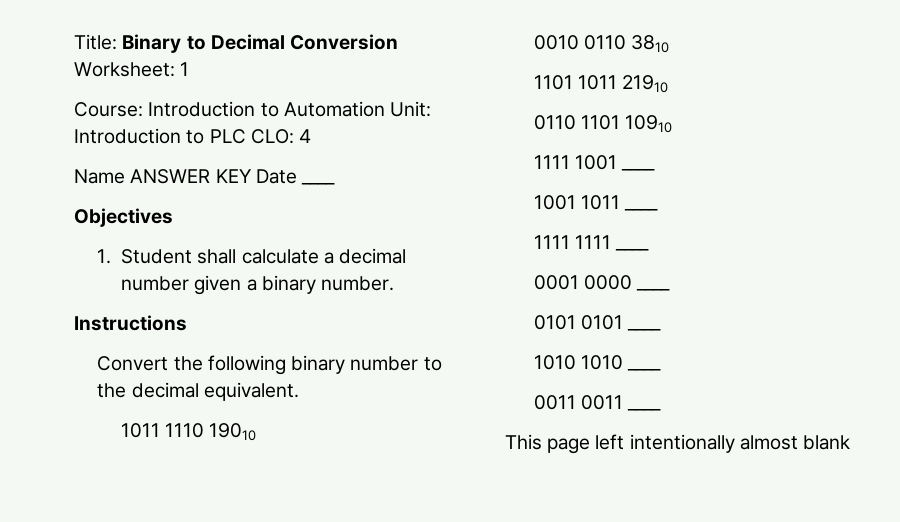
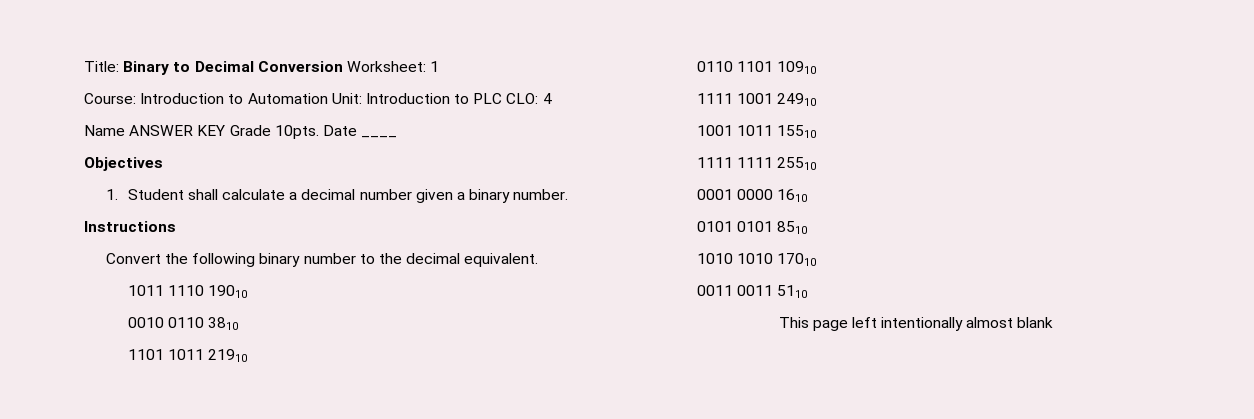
- Name ANSWER KEY Date ____
+ Name ANSWER KEY Grade 10pts. Date ____
- 1111 1001 ____
+ 1111 1001 24910
- 1001 1011 ____
+ 1001 1011 15510
- 1111 1111 ____
+ 1111 1111 25510
- 0001 0000 ____
+ 0001 0000 1610
- 0101 0101 ____
+ 0101 0101 8510
- 1010 1010 ____
+ 1010 1010 17010
- 0011 0011 ____
+ 0011 0011 5110

